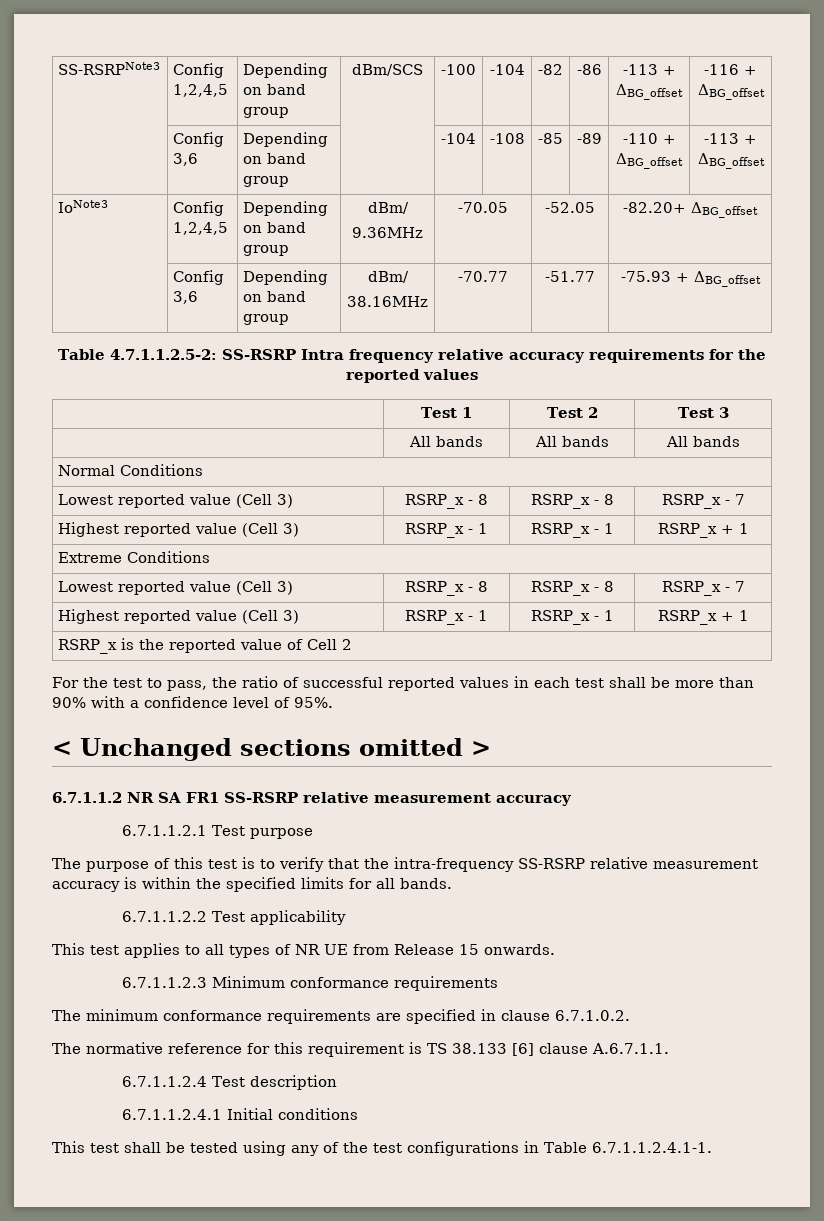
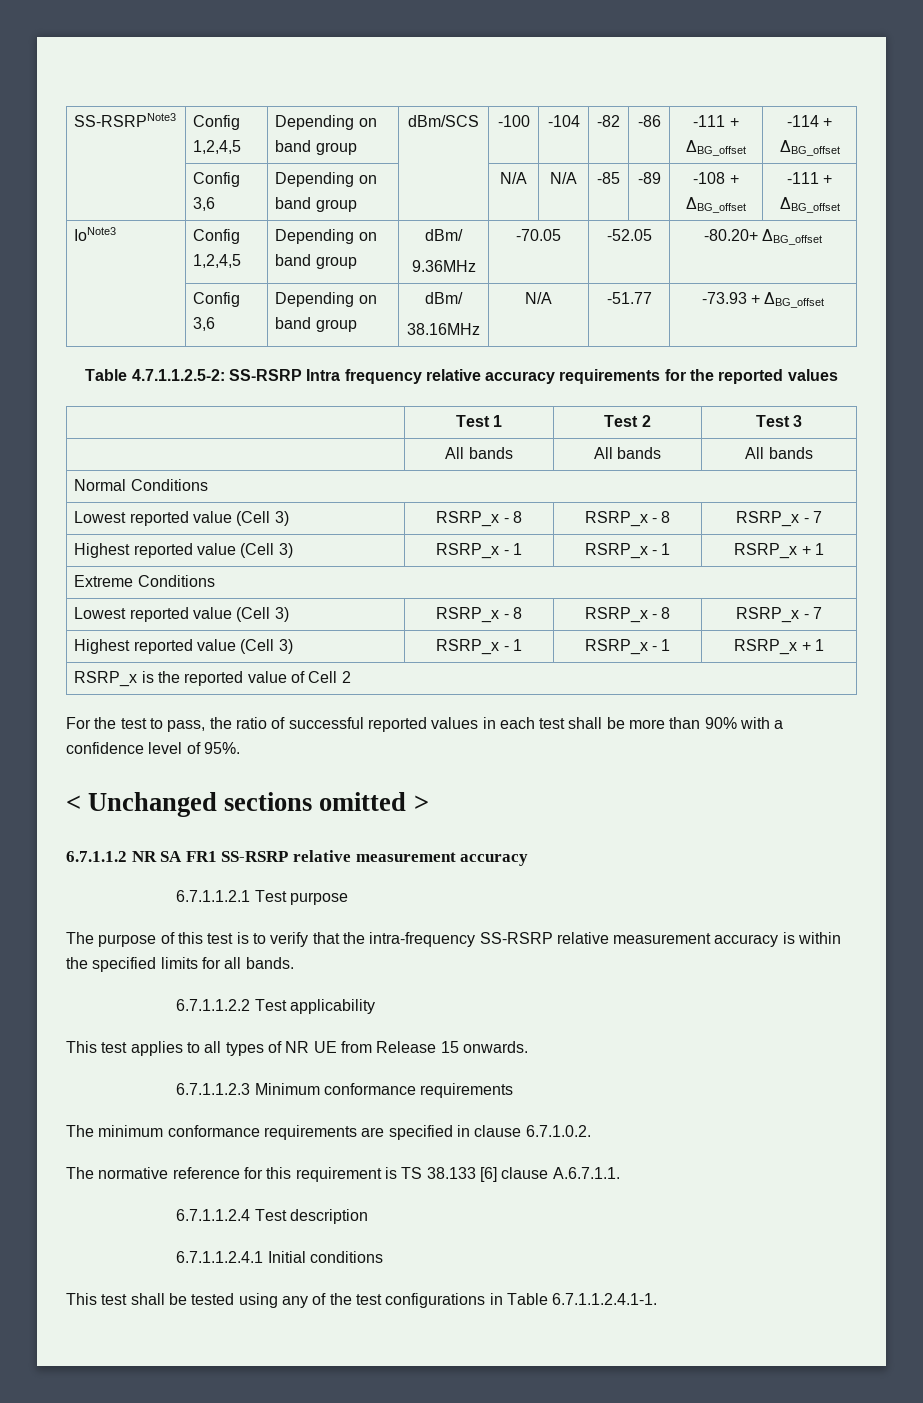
- SS-RSRPNote3 | Config 1,2,4,5 | Depending on band group | dBm/SCS | -100 | -104 | -82 | -86 | -113 + ΔBG_offset | -116 + ΔBG_offset
+ SS-RSRPNote3 | Config 1,2,4,5 | Depending on band group | dBm/SCS | -100 | -104 | -82 | -86 | -111 + ΔBG_offset | -114 + ΔBG_offset
- | Config 3,6 | Depending on band group | | -104 | -108 | -85 | -89 | -110 + ΔBG_offset | -113 + ΔBG_offset
+ | Config 3,6 | Depending on band group | | N/A | N/A | -85 | -89 | -108 + ΔBG_offset | -111 + ΔBG_offset
  IoNote3 | Config 1,2,4,5 | Depending on band group | dBm/
- 9.36MHz | -70.05 | -52.05 | -82.20+ ΔBG_offset
+ 9.36MHz | -70.05 | -52.05 | -80.20+ ΔBG_offset
  | Config 3,6 | Depending on band group | dBm/
- 38.16MHz | -70.77 | -51.77 | -75.93 + ΔBG_offset
+ 38.16MHz | N/A | -51.77 | -73.93 + ΔBG_offset

